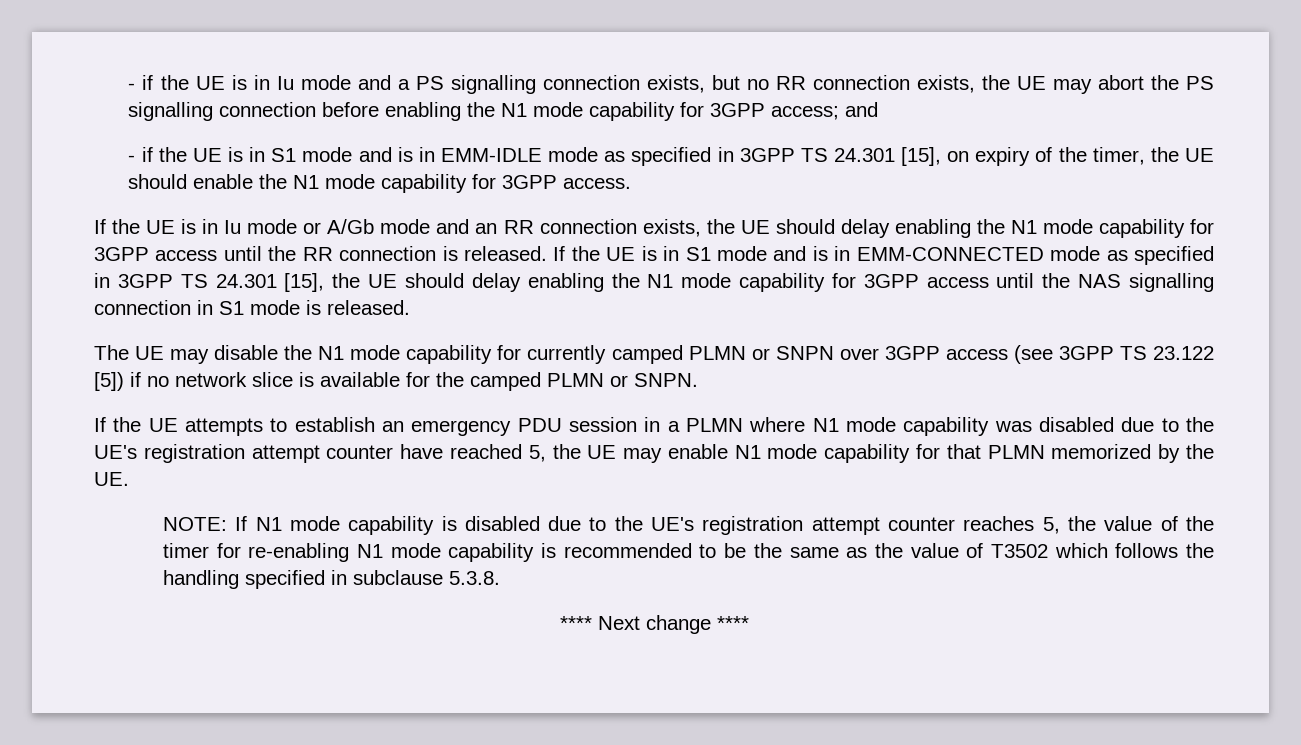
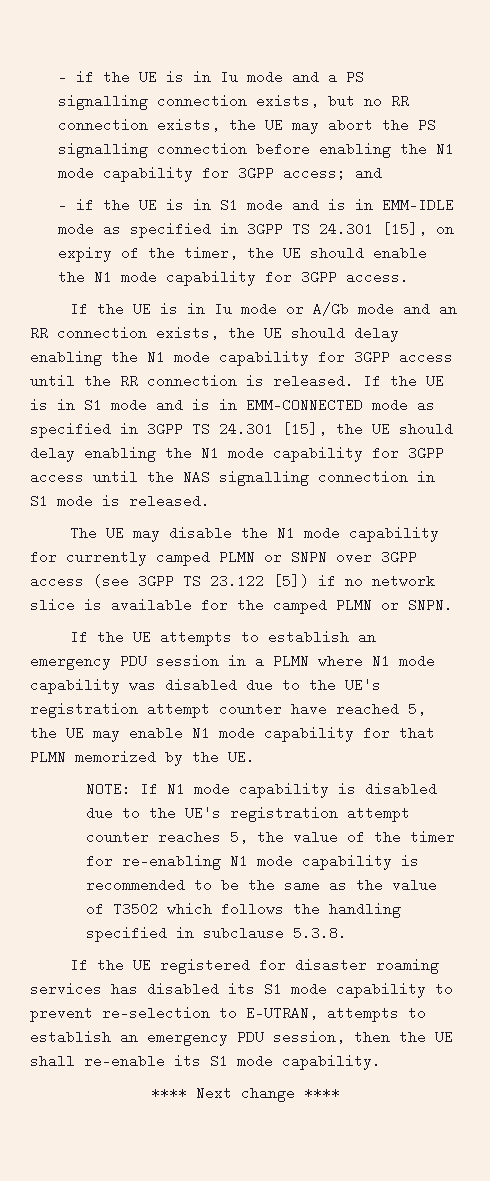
+ If the UE registered for disaster roaming services has disabled its S1 mode capability to prevent re-selection to E-UTRAN, attempts to establish an emergency PDU session, then the UE shall re-enable its S1 mode capability.

